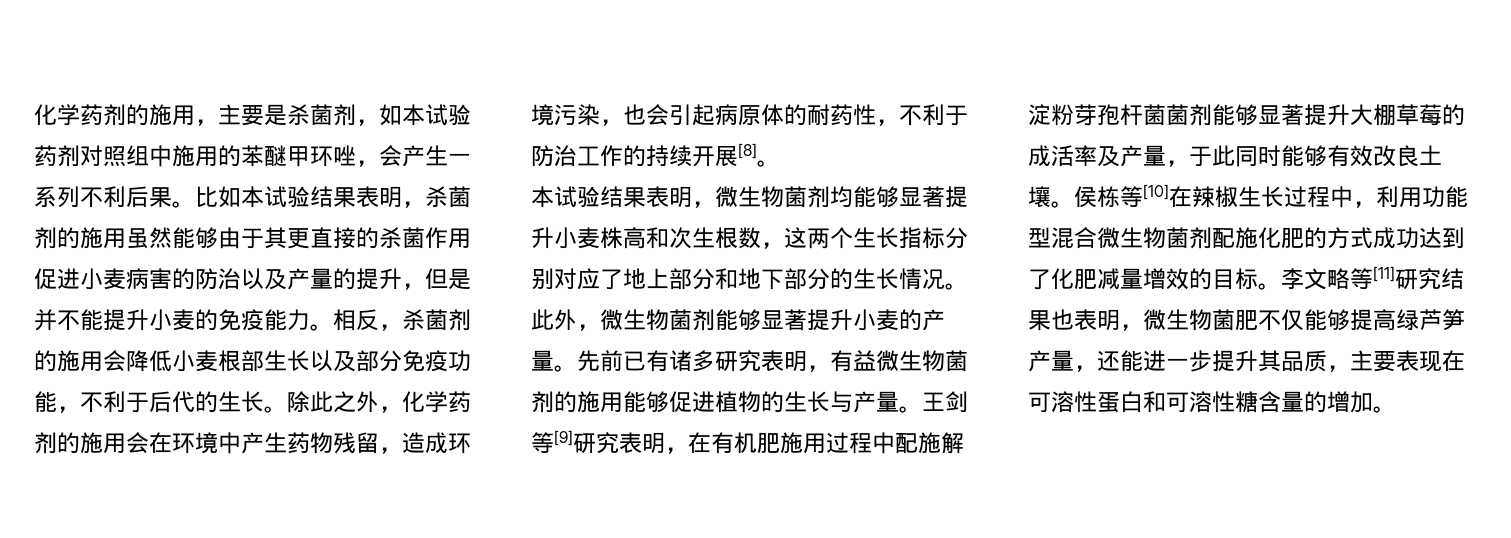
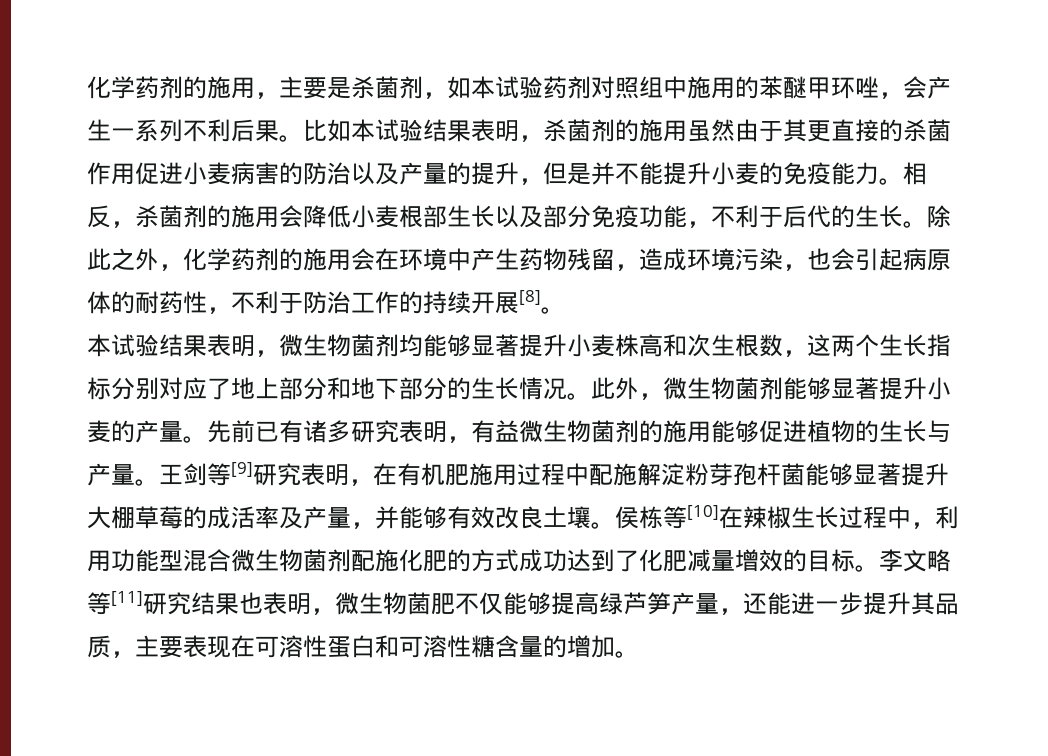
- 比如本试验结果表明，杀菌剂的施用虽然能够由于其更直接的杀菌作用促进小麦病害的防治以及产量的提升，但是并不能提升小麦的免疫能力。
+ 比如本试验结果表明，杀菌剂的施用虽然由于其更直接的杀菌作用促进小麦病害的防治以及产量的提升，但是并不能提升小麦的免疫能力。
- 王剑等[9]研究表明，在有机肥施用过程中配施解淀粉芽孢杆菌菌剂能够显著提升大棚草莓的成活率及产量，于此同时能够有效改良土壤。
+ 王剑等[9]研究表明，在有机肥施用过程中配施解淀粉芽孢杆菌能够显著提升大棚草莓的成活率及产量，并能够有效改良土壤。

